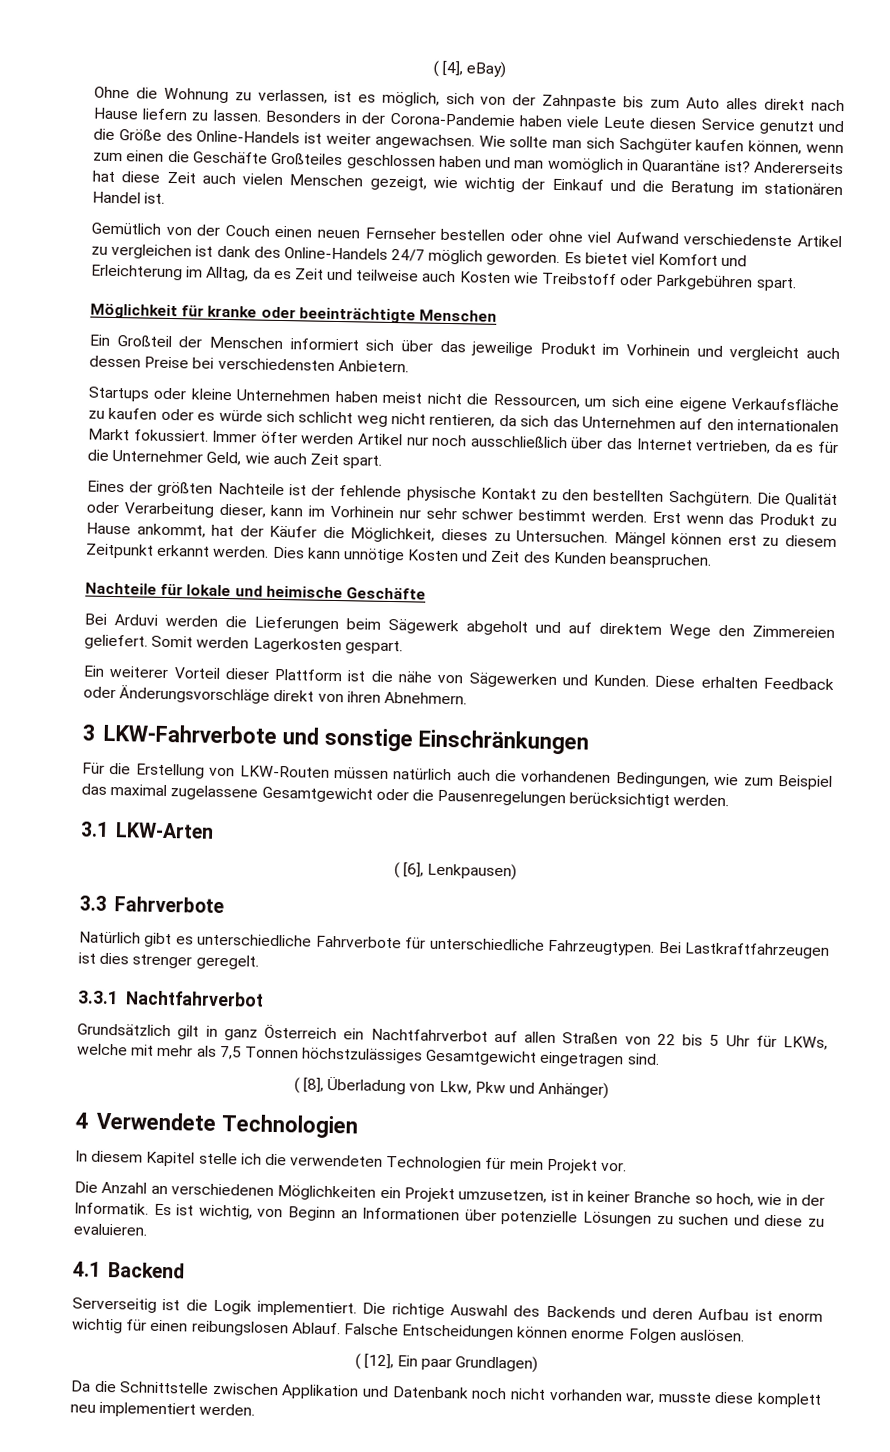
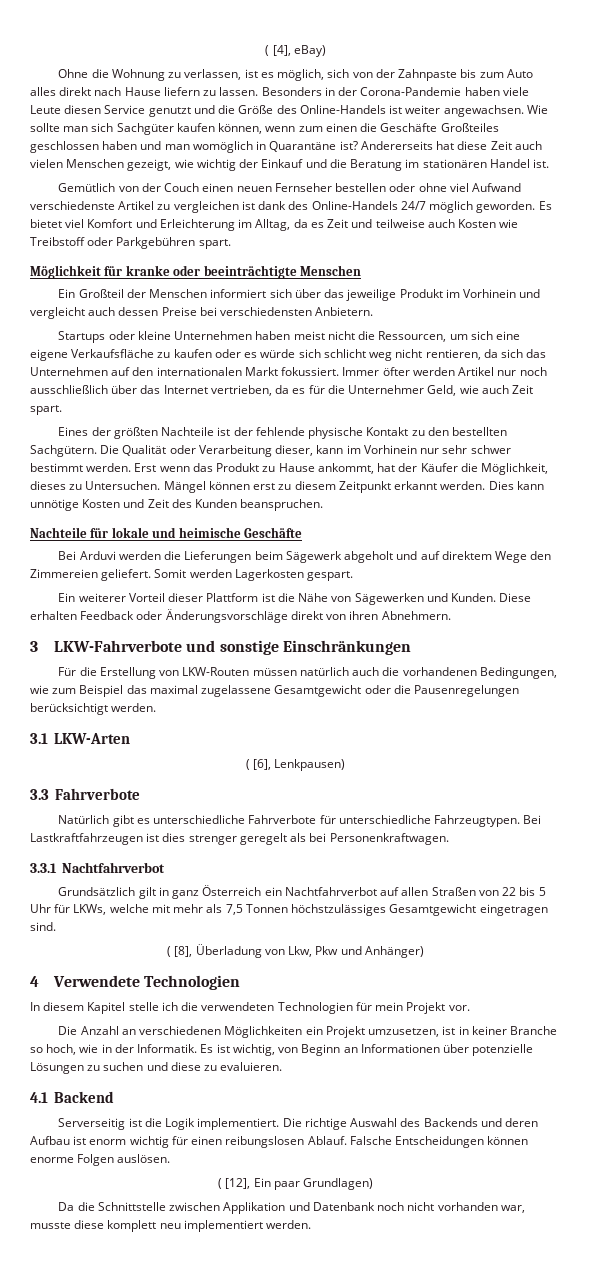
- Ein weiterer Vorteil dieser Plattform ist die nähe von Sägewerken und Kunden.
+ Ein weiterer Vorteil dieser Plattform ist die Nähe von Sägewerken und Kunden.
- Bei Lastkraftfahrzeugen ist dies strenger geregelt.
+ Bei Lastkraftfahrzeugen ist dies strenger geregelt als bei Personenkraftwagen.

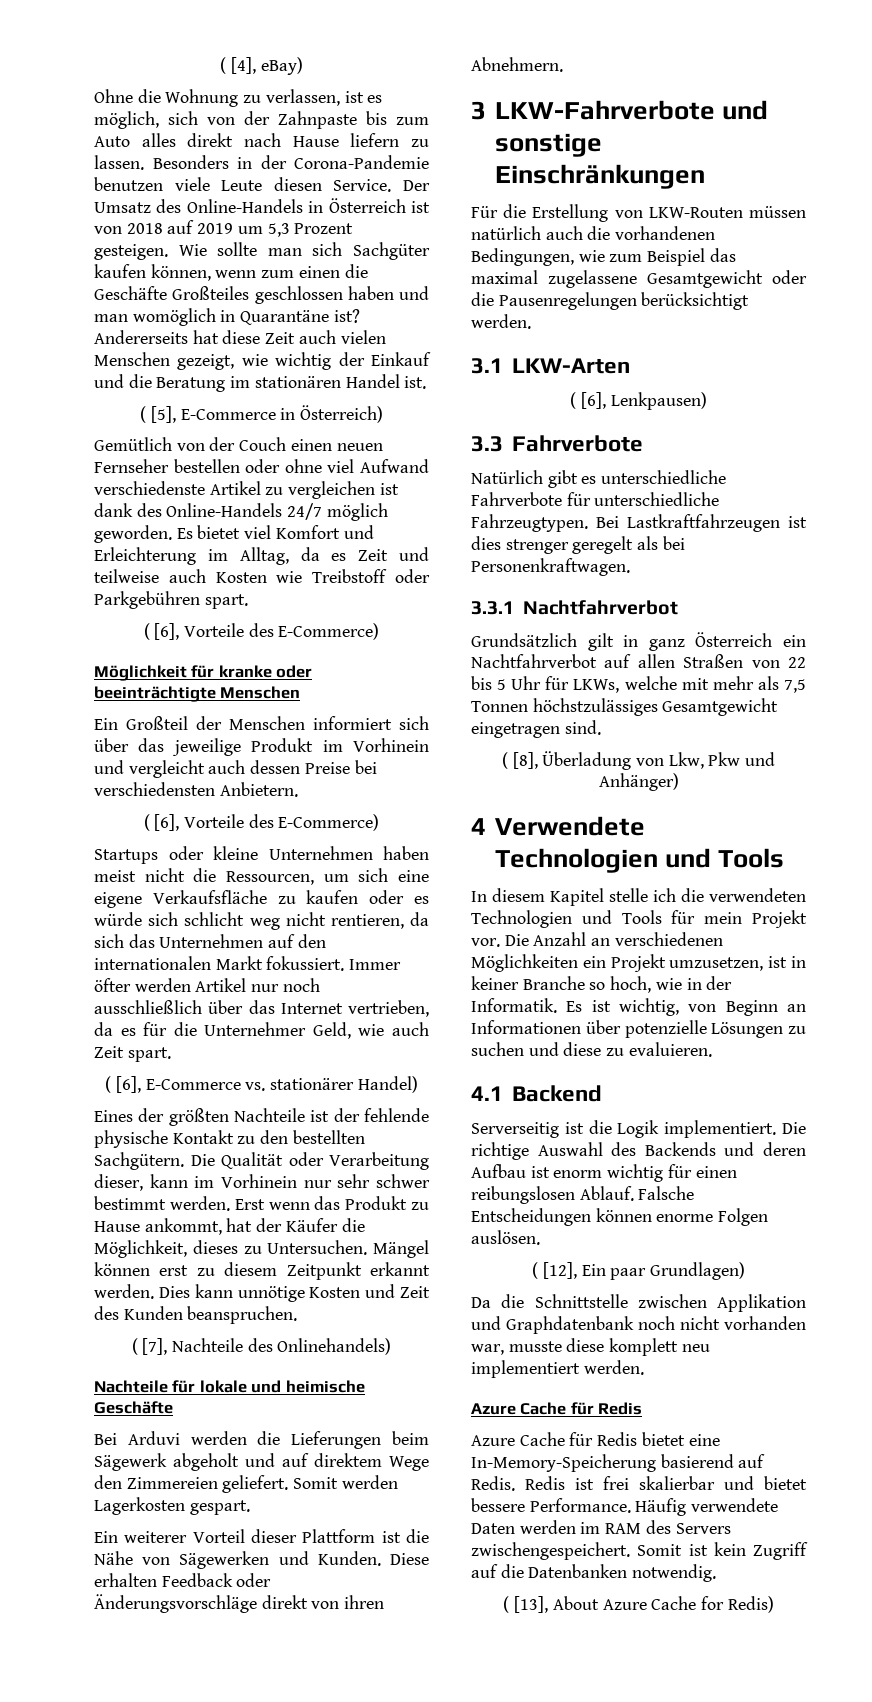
- Besonders in der Corona-Pandemie haben viele Leute diesen Service genutzt und die Größe des Online-Handels ist weiter angewachsen.
+ Besonders in der Corona-Pandemie benutzen viele Leute diesen Service. Der Umsatz des Online-Handels in Österreich ist von 2018 auf 2019 um 5,3 Prozent gesteigen.
+ ( [5], E-Commerce in Österreich)
  Es bietet viel Komfort und Erleichterung im Alltag, da es Zeit und teilweise auch Kosten wie Treibstoff oder Parkgebühren spart.
+ ( [6], Vorteile des E-Commerce)
  Ein Großteil der Menschen informiert sich über das jeweilige Produkt im Vorhinein und vergleicht auch dessen Preise bei verschiedensten Anbietern.
+ ( [6], Vorteile des E-Commerce)
+ ( [6], E-Commerce vs. stationärer Handel)
+ ( [7], Nachteile des Onlinehandels)
- 4 Verwendete Technologien
+ 4 Verwendete Technologien und Tools
- In diesem Kapitel stelle ich die verwendeten Technologien für mein Projekt vor.
- Die Anzahl an verschiedenen Möglichkeiten ein Projekt umzusetzen, ist in keiner Branche so hoch, wie in der Informatik.
+ In diesem Kapitel stelle ich die verwendeten Technologien und Tools für mein Projekt vor. Die Anzahl an verschiedenen Möglichkeiten ein Projekt umzusetzen, ist in keiner Branche so hoch, wie in der Informatik.
- Da die Schnittstelle zwischen Applikation und Datenbank noch nicht vorhanden war, musste diese komplett neu implementiert werden.
+ Da die Schnittstelle zwischen Applikation und Graphdatenbank noch nicht vorhanden war, musste diese komplett neu implementiert werden.
+ Azure Cache für Redis
+ Azure Cache für Redis bietet eine In-Memory-Speicherung basierend auf Redis. Redis ist frei skalierbar und bietet bessere Performance. Häufig verwendete Daten werden im RAM des Servers zwischengespeichert. Somit ist kein Zugriff auf die Datenbanken notwendig.
+ ( [13], About Azure Cache for Redis)

